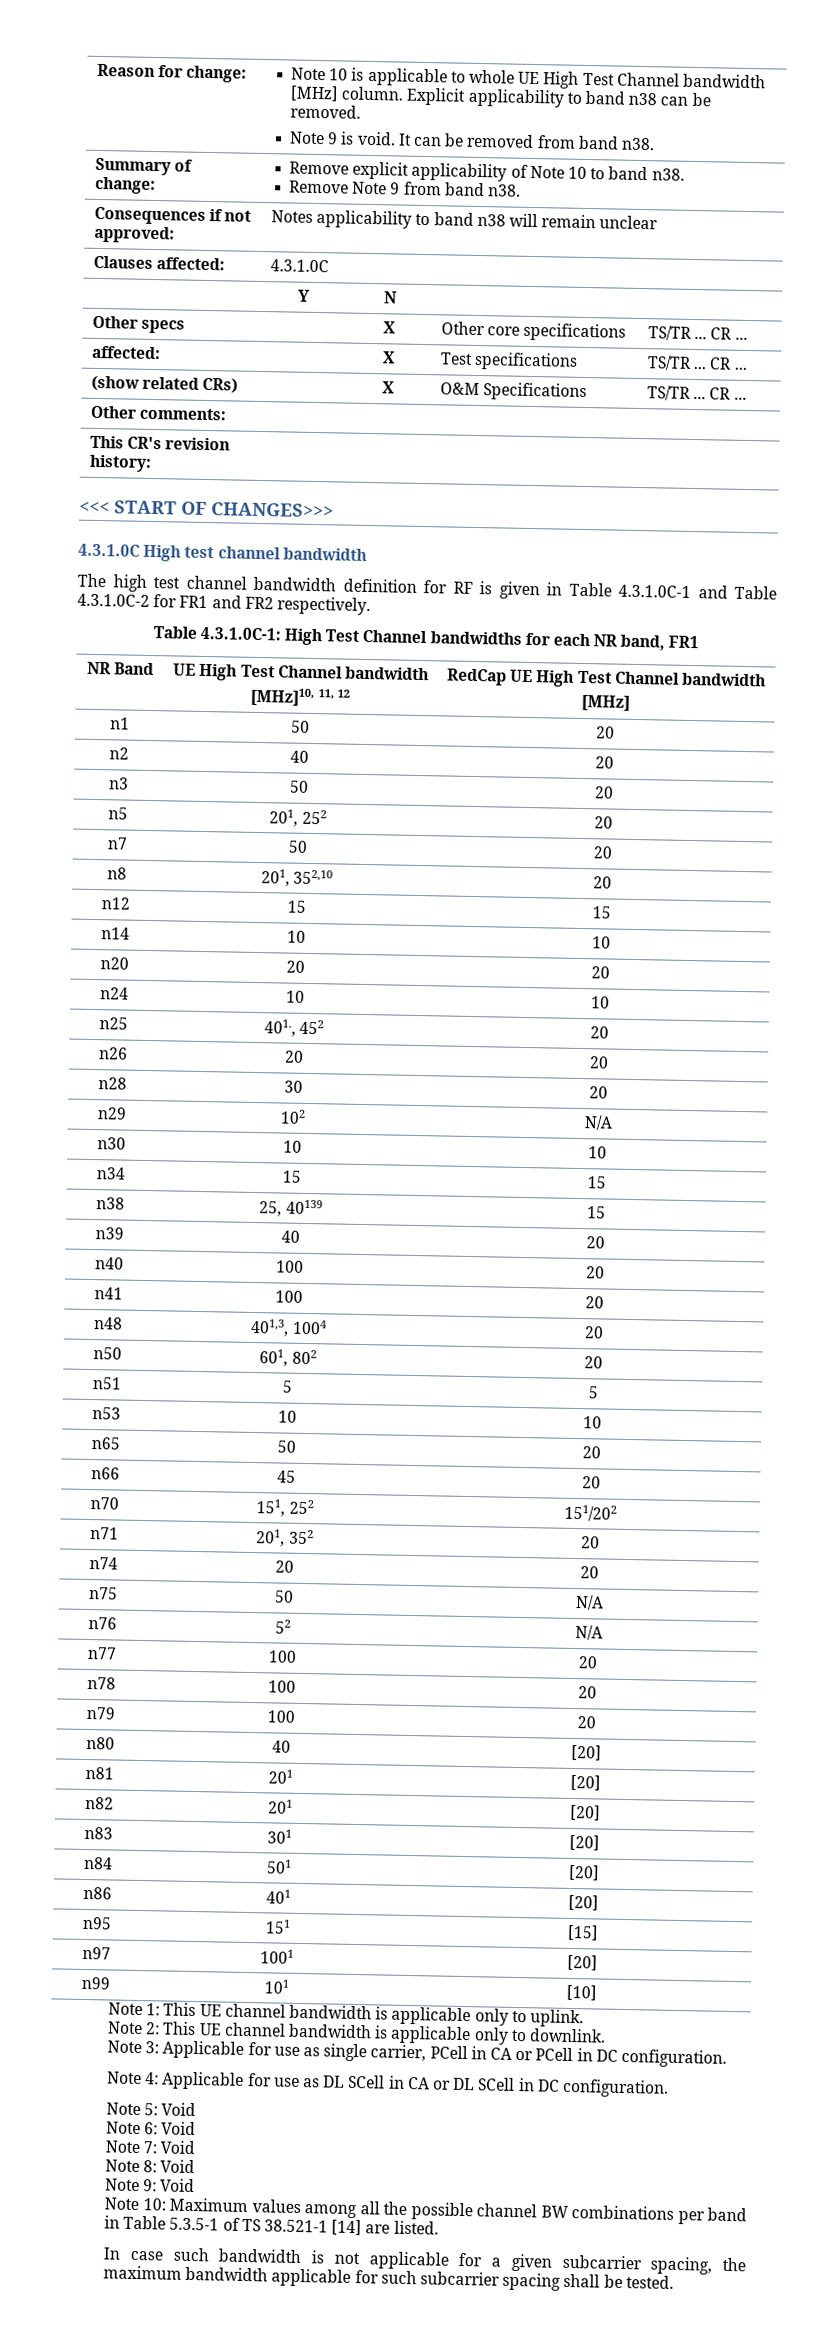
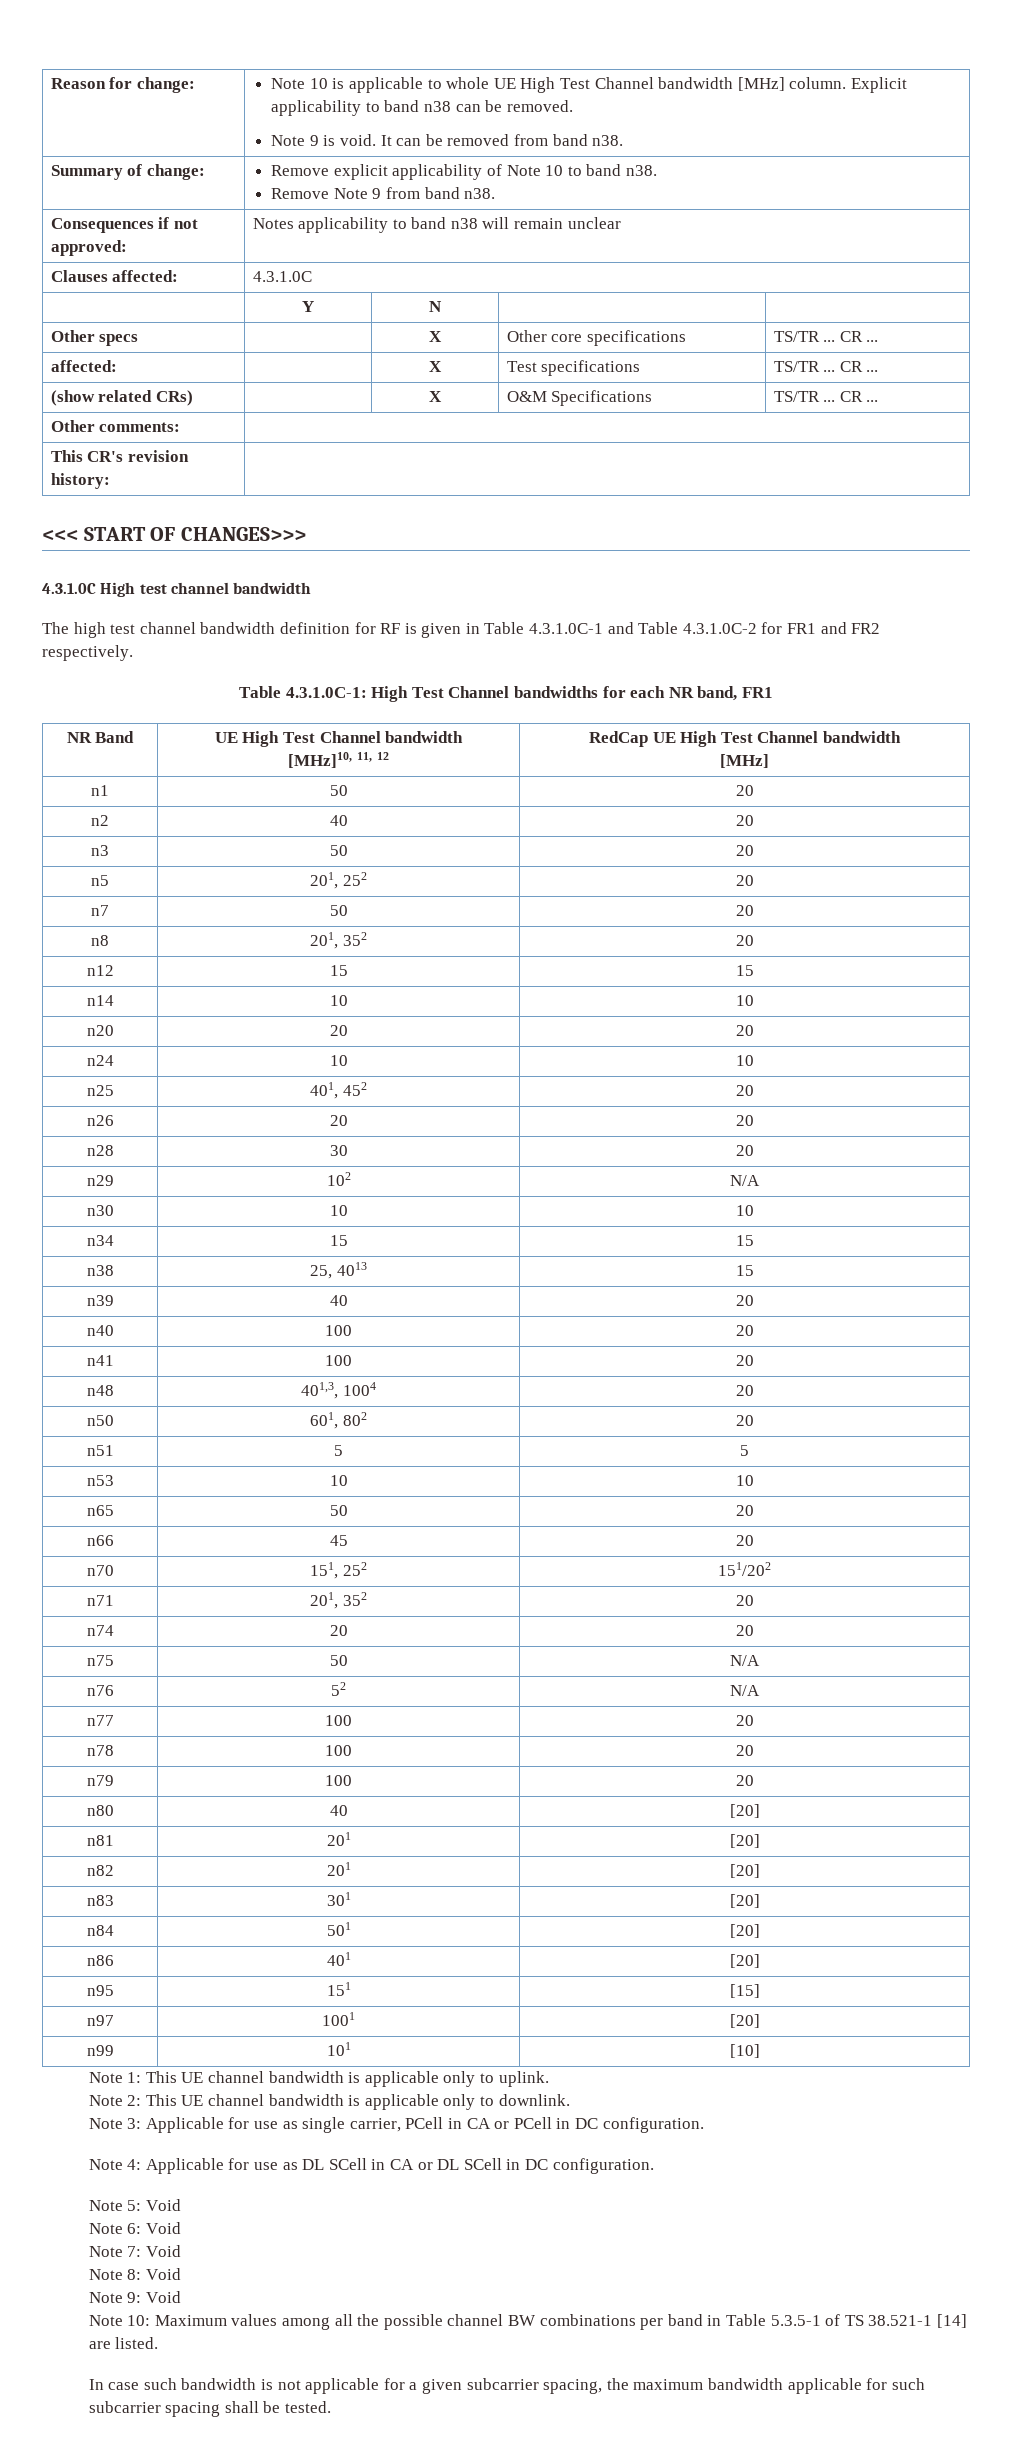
- n8 | 201, 352,10 | 20
+ n8 | 201, 352 | 20
- n25 | 401., 452 | 20
+ n25 | 401, 452 | 20
- n38 | 25, 40139 | 15
+ n38 | 25, 4013 | 15

